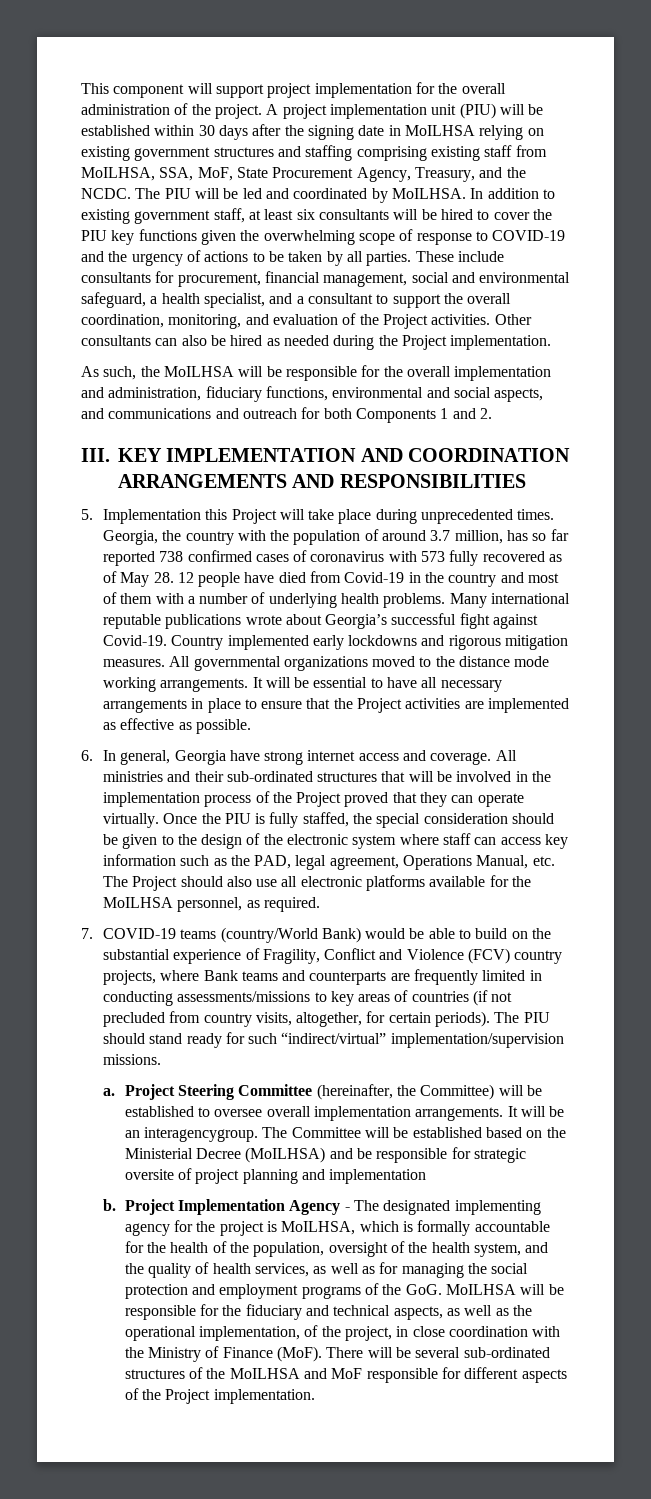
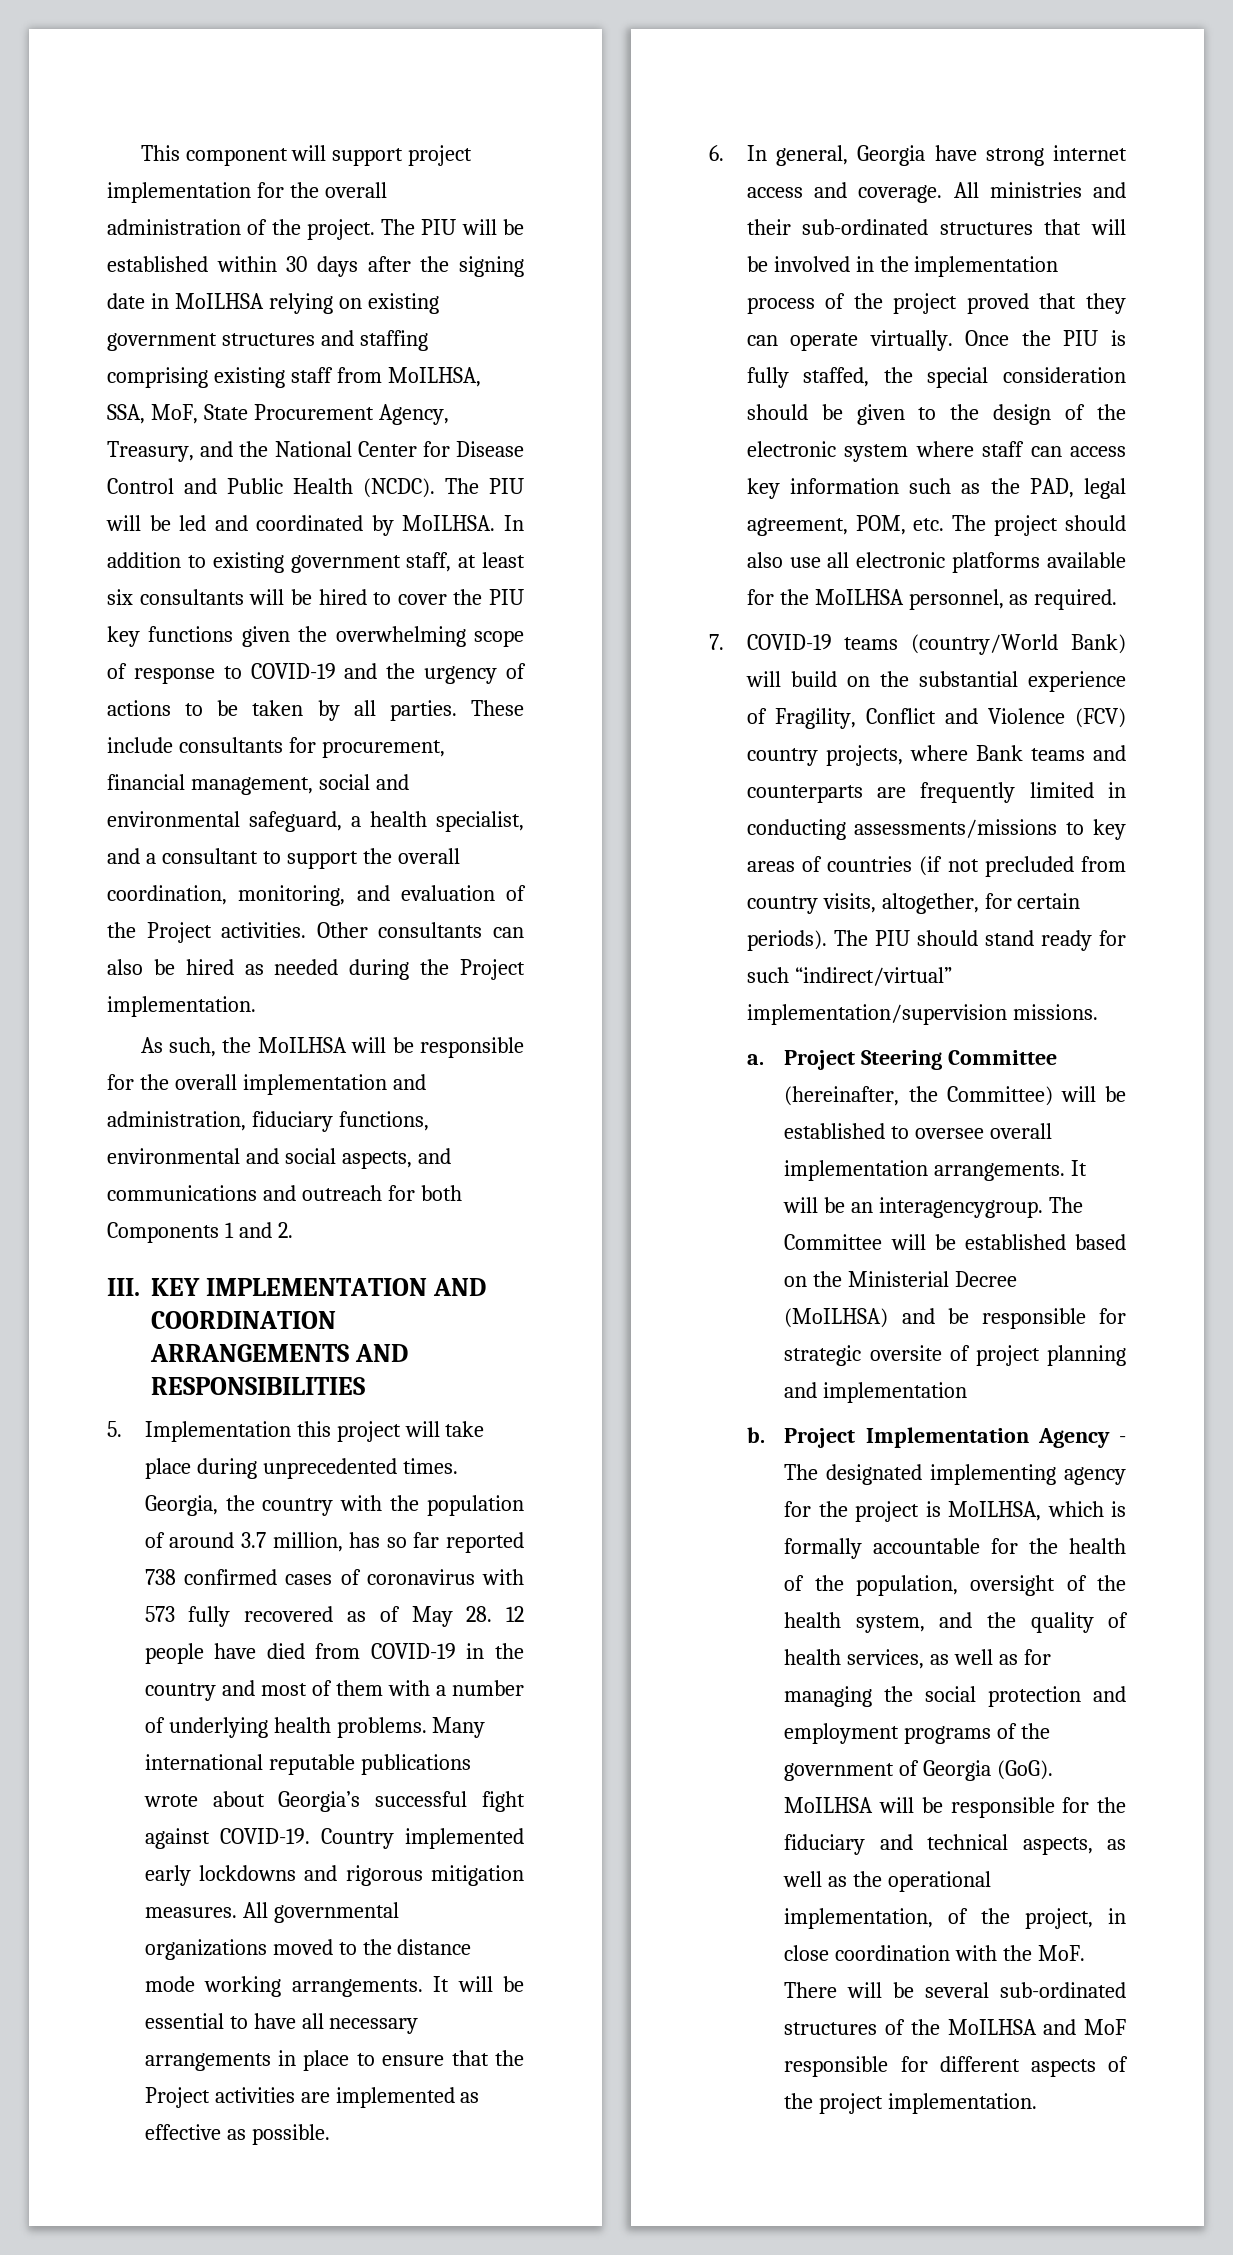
- A project implementation unit (PIU) will be established within 30 days after the signing date in MoILHSA relying on existing government structures and staffing comprising existing staff from MoILHSA, SSA, MoF, State Procurement Agency, Treasury, and the NCDC.
+ The PIU will be established within 30 days after the signing date in MoILHSA relying on existing government structures and staffing comprising existing staff from MoILHSA, SSA, MoF, State Procurement Agency, Treasury, and the National Center for Disease Control and Public Health (NCDC).
- 5. Implementation this Project will take place during unprecedented times.
+ 5. Implementation this project will take place during unprecedented times.
- Georgia, the country with the population of around 3.7 million, has so far reported 738 confirmed cases of coronavirus with 573 fully recovered as of May 28. 12 people have died from Covid-19 in the country and most of them with a number of underlying health problems.
+ Georgia, the country with the population of around 3.7 million, has so far reported 738 confirmed cases of coronavirus with 573 fully recovered as of May 28. 12 people have died from COVID-19 in the country and most of them with a number of underlying health problems.
- Many international reputable publications wrote about Georgia’s successful fight against Covid-19.
+ Many international reputable publications wrote about Georgia’s successful fight against COVID-19.
- All ministries and their sub-ordinated structures that will be involved in the implementation process of the Project proved that they can operate virtually.
+ All ministries and their sub-ordinated structures that will be involved in the implementation process of the project proved that they can operate virtually.
- Once the PIU is fully staffed, the special consideration should be given to the design of the electronic system where staff can access key information such as the PAD, legal agreement, Operations Manual, etc. The Project should also use all electronic platforms available for the MoILHSA personnel, as required.
+ Once the PIU is fully staffed, the special consideration should be given to the design of the electronic system where staff can access key information such as the PAD, legal agreement, POM, etc. The project should also use all electronic platforms available for the MoILHSA personnel, as required.
- 7. COVID-19 teams (country/World Bank) would be able to build on the substantial experience of Fragility, Conflict and Violence (FCV) country projects, where Bank teams and counterparts are frequently limited in conducting assessments/missions to key areas of countries (if not precluded from country visits, altogether, for certain periods).
+ 7. COVID-19 teams (country/World Bank) will build on the substantial experience of Fragility, Conflict and Violence (FCV) country projects, where Bank teams and counterparts are frequently limited in conducting assessments/missions to key areas of countries (if not precluded from country visits, altogether, for certain periods).
- Project Implementation Agency - The designated implementing agency for the project is MoILHSA, which is formally accountable for the health of the population, oversight of the health system, and the quality of health services, as well as for managing the social protection and employment programs of the GoG. MoILHSA will be responsible for the fiduciary and technical aspects, as well as the operational implementation, of the project, in close coordination with the Ministry of Finance (MoF). There will be several sub-ordinated structures of the MoILHSA and MoF responsible for different aspects of the Project implementation.
+ Project Implementation Agency - The designated implementing agency for the project is MoILHSA, which is formally accountable for the health of the population, oversight of the health system, and the quality of health services, as well as for managing the social protection and employment programs of the government of Georgia (GoG). MoILHSA will be responsible for the fiduciary and technical aspects, as well as the operational implementation, of the project, in close coordination with the MoF. There will be several sub-ordinated structures of the MoILHSA and MoF responsible for different aspects of the project implementation.

